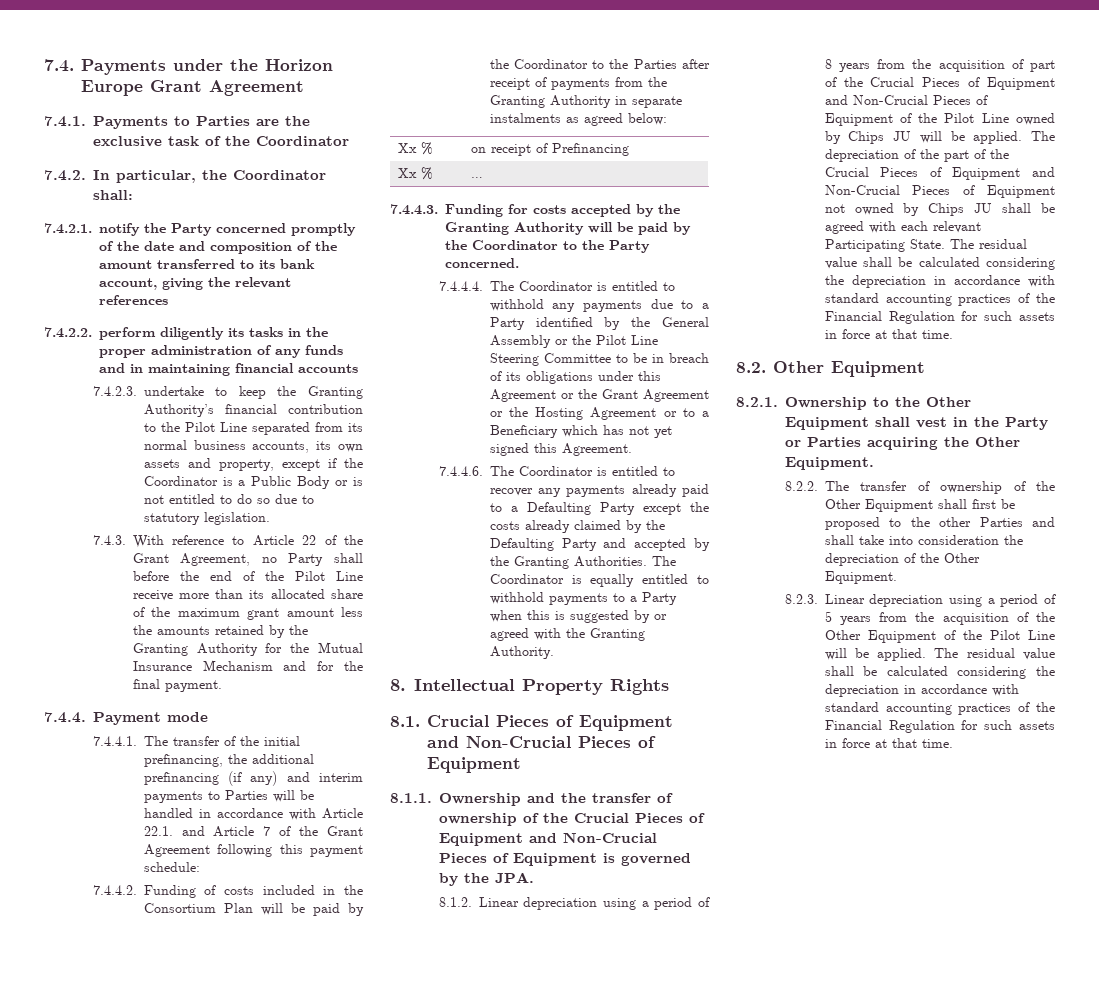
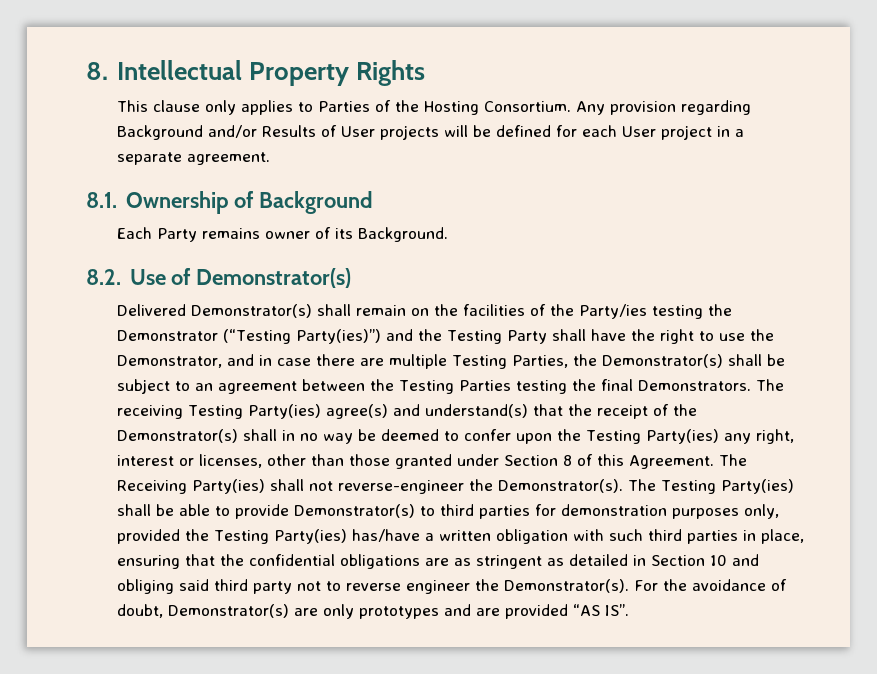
- 7.4. Payments under the Horizon Europe Grant Agreement
- 7.4.1. Payments to Parties are the exclusive task of the Coordinator
- 7.4.2. In particular, the Coordinator shall:
- 7.4.2.1. notify the Party concerned promptly of the date and composition of the amount transferred to its bank account, giving the relevant references
- 7.4.2.2. perform diligently its tasks in the proper administration of any funds and in maintaining financial accounts
- 7.4.2.3. undertake to keep the Granting Authority’s financial contribution to the Pilot Line separated from its normal business accounts, its own assets and property, except if the Coordinator is a Public Body or is not entitled to do so due to statutory legislation.
- 7.4.3. With reference to Article 22 of the Grant Agreement, no Party shall before the end of the Pilot Line receive more than its allocated share of the maximum grant amount less the amounts retained by the Granting Authority for the Mutual Insurance Mechanism and for the final payment.
- 7.4.4. Payment mode
- 7.4.4.1. The transfer of the initial prefinancing, the additional prefinancing (if any) and interim payments to Parties will be handled in accordance with Article 22.1. and Article 7 of the Grant Agreement following this payment schedule:
- 7.4.4.2. Funding of costs included in the Consortium Plan will be paid by the Coordinator to the Parties after receipt of payments from the Granting Authority in separate instalments as agreed below:
- Xx % | on receipt of Prefinancing
- Xx % | …
- 7.4.4.3. Funding for costs accepted by the Granting Authority will be paid by the Coordinator to the Party concerned.
- 7.4.4.4. The Coordinator is entitled to withhold any payments due to a Party identified by the General Assembly or the Pilot Line Steering Committee to be in breach of its obligations under this Agreement or the Grant Agreement or the Hosting Agreement or to a Beneficiary which has not yet signed this Agreement.
- 7.4.4.6. The Coordinator is entitled to recover any payments already paid to a Defaulting Party except the costs already claimed by the Defaulting Party and accepted by the Granting Authorities. The Coordinator is equally entitled to withhold payments to a Party when this is suggested by or agreed with the Granting Authority.
  8. Intellectual Property Rights
- 8.1. Crucial Pieces of Equipment and Non-Crucial Pieces of Equipment
- 8.1.1. Ownership and the transfer of ownership of the Crucial Pieces of Equipment and Non-Crucial Pieces of Equipment is governed by the JPA.
- 8.1.2. Linear depreciation using a period of 8 years from the acquisition of part of the Crucial Pieces of Equipment and Non-Crucial Pieces of Equipment of the Pilot Line owned by Chips JU will be applied. The depreciation of the part of the Crucial Pieces of Equipment and Non-Crucial Pieces of Equipment not owned by Chips JU shall be agreed with each relevant Participating State. The residual value shall be calculated considering the depreciation in accordance with standard accounting practices of the Financial Regulation for such assets in force at that time.
- 8.2. Other Equipment
- 8.2.1. Ownership to the Other Equipment shall vest in the Party or Parties acquiring the Other Equipment.
- 8.2.2. The transfer of ownership of the Other Equipment shall first be proposed to the other Parties and shall take into consideration the depreciation of the Other Equipment.
- 8.2.3. Linear depreciation using a period of 5 years from the acquisition of the Other Equipment of the Pilot Line will be applied. The residual value shall be calculated considering the depreciation in accordance with standard accounting practices of the Financial Regulation for such assets in force at that time.
+ This clause only applies to Parties of the Hosting Consortium. Any provision regarding Background and/or Results of User projects will be defined for each User project in a separate agreement.
+ 8.1. Ownership of Background
+ Each Party remains owner of its Background.
+ 8.2. Use of Demonstrator(s)
+ Delivered Demonstrator(s) shall remain on the facilities of the Party/ies testing the Demonstrator (“Testing Party(ies)”) and the Testing Party shall have the right to use the Demonstrator, and in case there are multiple Testing Parties, the Demonstrator(s) shall be subject to an agreement between the Testing Parties testing the final Demonstrators. The receiving Testing Party(ies) agree(s) and understand(s) that the receipt of the Demonstrator(s) shall in no way be deemed to confer upon the Testing Party(ies) any right, interest or licenses, other than those granted under Section 8 of this Agreement. The Receiving Party(ies) shall not reverse-engineer the Demonstrator(s). The Testing Party(ies) shall be able to provide Demonstrator(s) to third parties for demonstration purposes only, provided the Testing Party(ies) has/have a written obligation with such third parties in place, ensuring that the confidential obligations are as stringent as detailed in Section 10 and obliging said third party not to reverse engineer the Demonstrator(s). For the avoidance of doubt, Demonstrator(s) are only prototypes and are provided “AS IS”.

